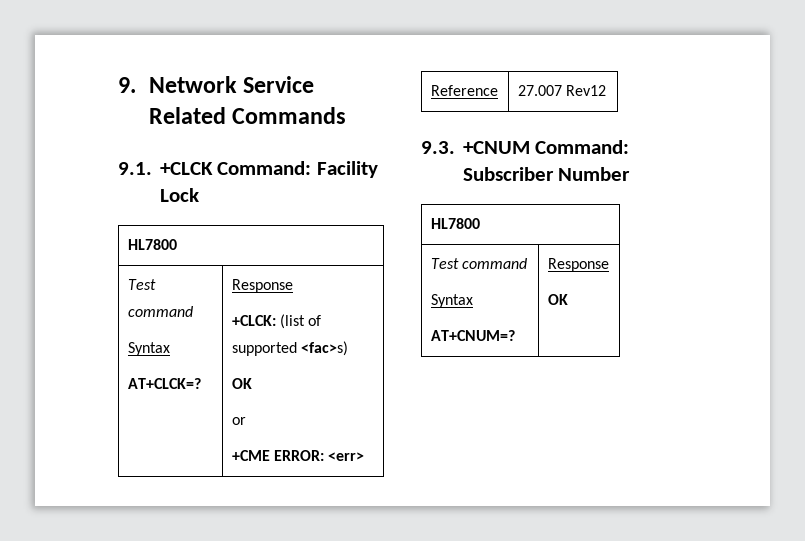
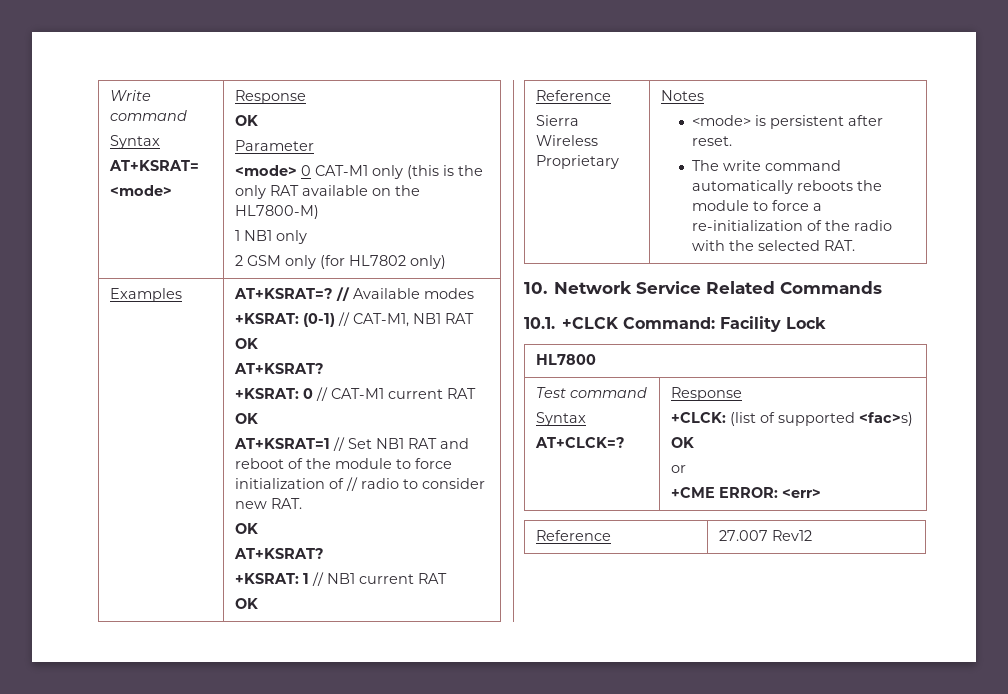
- 9. Network Service Related Commands
+ Write command
+ Syntax
+ AT+KSRAT=
+ <mode> | Response
+ OK
+ Parameter
+ <mode> 0 CAT-M1 only (this is the only RAT available on the HL7800-M)
+ 1 NB1 only
+ 2 GSM only (for HL7802 only)
+ Examples | AT+KSRAT=? // Available modes
+ +KSRAT: (0-1) // CAT-M1, NB1 RAT
+ OK
+ AT+KSRAT?
+ +KSRAT: 0 // CAT-M1 current RAT
+ OK
+ AT+KSRAT=1 // Set NB1 RAT and reboot of the module to force initialization of // radio to consider new RAT.
+ OK
+ AT+KSRAT?
+ +KSRAT: 1 // NB1 current RAT
+ OK
+ Reference
+ Sierra Wireless Proprietary | Notes
+ <mode> is persistent after reset.
+ The write command automatically reboots the module to force a re-initialization of the radio with the selected RAT.
+ 10. Network Service Related Commands
- 9.1. +CLCK Command: Facility Lock
+ 10.1. +CLCK Command: Facility Lock
- 9.3. +CNUM Command: Subscriber Number
- HL7800
- Test command
- Syntax
- AT+CNUM=? | Response
- OK

